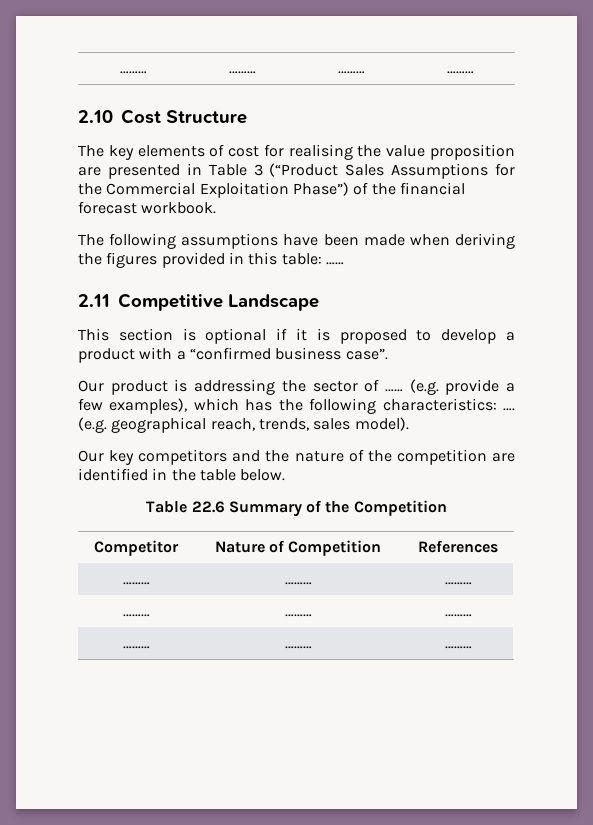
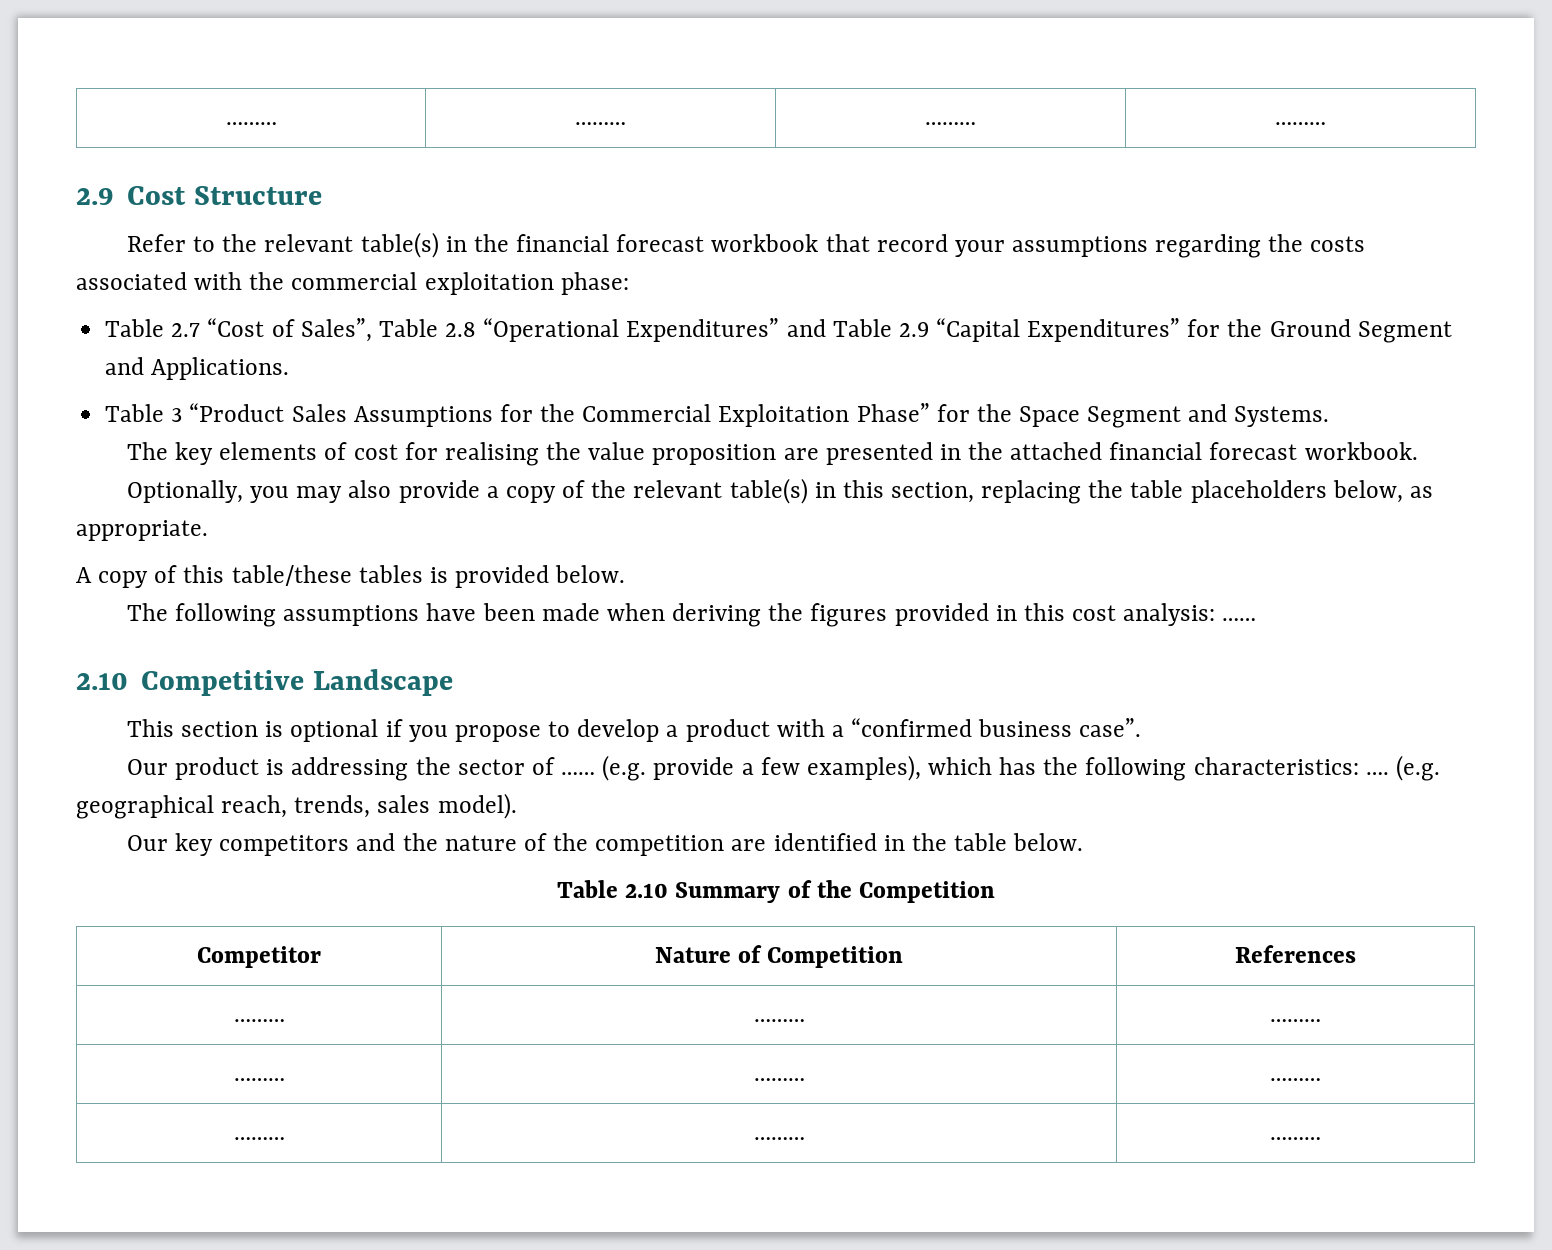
- 2.10 Cost Structure
+ 2.9 Cost Structure
+ Refer to the relevant table(s) in the financial forecast workbook that record your assumptions regarding the costs associated with the commercial exploitation phase:
+ Table 2.7 “Cost of Sales”, Table 2.8 “Operational Expenditures” and Table 2.9 “Capital Expenditures” for the Ground Segment and Applications.
+ Table 3 “Product Sales Assumptions for the Commercial Exploitation Phase” for the Space Segment and Systems.
- The key elements of cost for realising the value proposition are presented in Table 3 (“Product Sales Assumptions for the Commercial Exploitation Phase”) of the financial forecast workbook.
+ The key elements of cost for realising the value proposition are presented in the attached financial forecast workbook.
+ Optionally, you may also provide a copy of the relevant table(s) in this section, replacing the table placeholders below, as appropriate.
+ A copy of this table/these tables is provided below.
- The following assumptions have been made when deriving the figures provided in this table: ……
+ The following assumptions have been made when deriving the figures provided in this cost analysis: ……
- 2.11 Competitive Landscape
+ 2.10 Competitive Landscape
- This section is optional if it is proposed to develop a product with a “confirmed business case”.
+ This section is optional if you propose to develop a product with a “confirmed business case”.
- Table 22.6 Summary of the Competition
+ Table 2.10 Summary of the Competition

